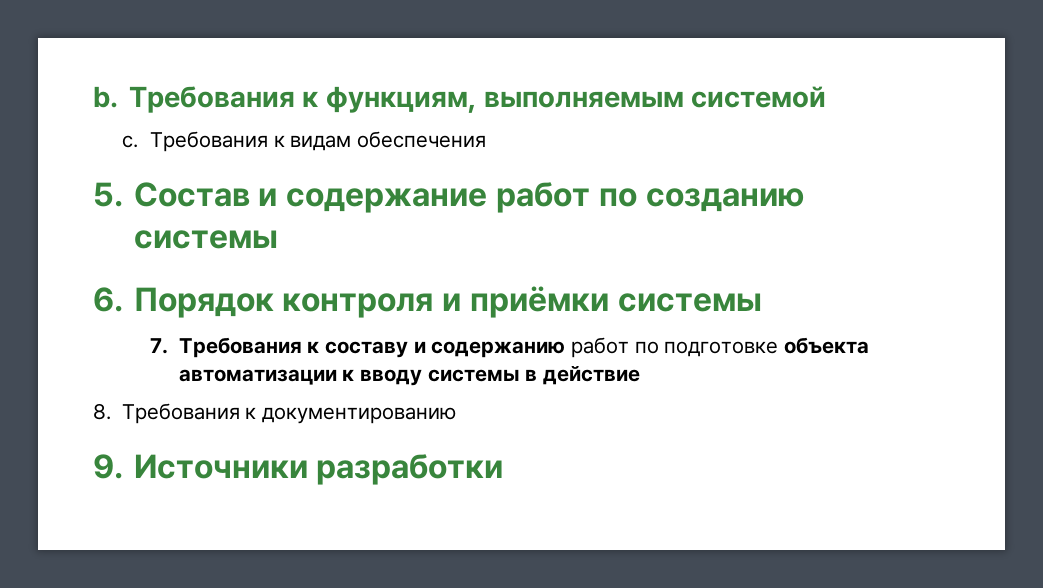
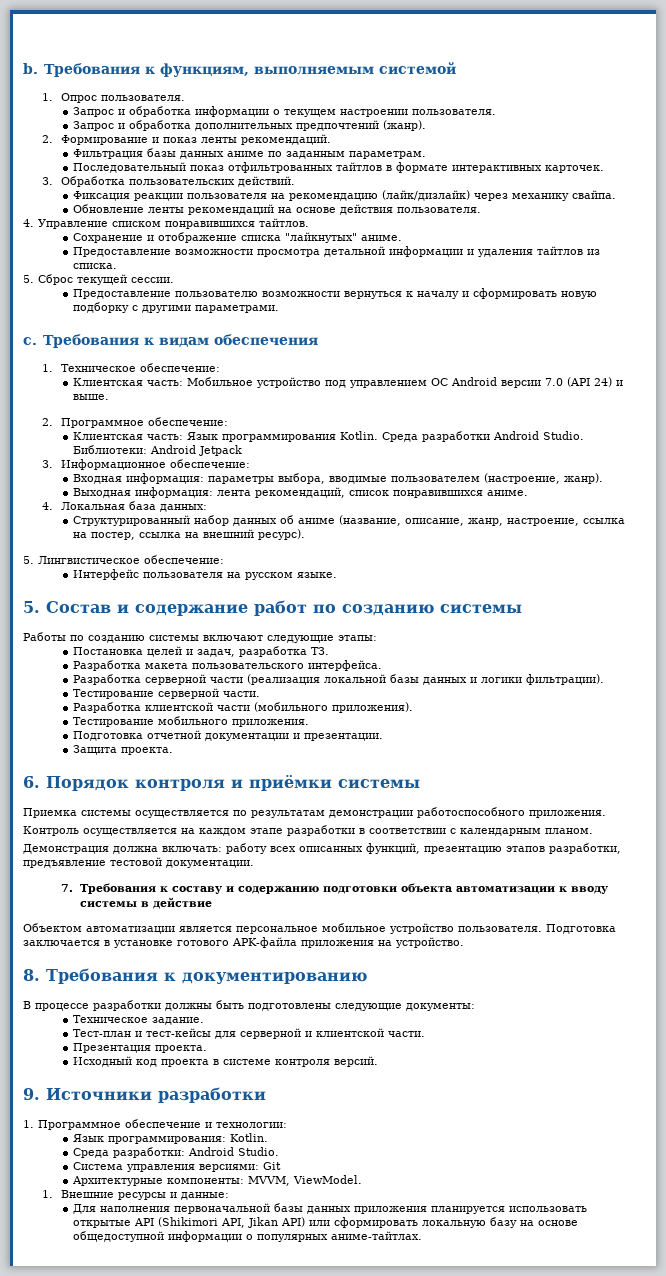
+ 1. Опрос пользователя.
+ Запрос и обработка информации о текущем настроении пользователя.
+ Запрос и обработка дополнительных предпочтений (жанр).
+ 2. Формирование и показ ленты рекомендаций.
+ Фильтрация базы данных аниме по заданным параметрам.
+ Последовательный показ отфильтрованных тайтлов в формате интерактивных карточек.
+ 3. Обработка пользовательских действий.
+ Фиксация реакции пользователя на рекомендацию (лайк/дизлайк) через механику свайпа.
+ Обновление ленты рекомендаций на основе действия пользователя.
+ 4. Управление списком понравившихся тайтлов.
+ Сохранение и отображение списка "лайкнутых" аниме.
+ Предоставление возможности просмотра детальной информации и удаления тайтлов из списка.
+ 5. Сброс текущей сессии.
+ Предоставление пользователю возможности вернуться к началу и сформировать новую подборку с другими параметрами.
  c. Требования к видам обеспечения
+ 1. Техническое обеспечение:
+ Клиентская часть: Мобильное устройство под управлением ОС Android версии 7.0 (API 24) и выше.
+ 2. Программное обеспечение:
+ Клиентская часть: Язык программирования Kotlin. Среда разработки Android Studio. Библиотеки: Android Jetpack
+ 3. Информационное обеспечение:
+ Входная информация: параметры выбора, вводимые пользователем (настроение, жанр).
+ Выходная информация: лента рекомендаций, список понравившихся аниме.
+ 4. Локальная база данных:
+ Структурированный набор данных об аниме (название, описание, жанр, настроение, ссылка на постер, ссылка на внешний ресурс).
+ 5. Лингвистическое обеспечение:
+ Интерфейс пользователя на русском языке.
+ Работы по созданию системы включают следующие этапы:
+ Постановка целей и задач, разработка ТЗ.
+ Разработка макета пользовательского интерфейса.
+ Разработка серверной части (реализация локальной базы данных и логики фильтрации).
+ Тестирование серверной части.
+ Разработка клиентской части (мобильного приложения).
+ Тестирование мобильного приложения.
+ Подготовка отчетной документации и презентации.
+ Защита проекта.
+ Приемка системы осуществляется по результатам демонстрации работоспособного приложения.
+ Контроль осуществляется на каждом этапе разработки в соответствии с календарным планом.
+ Демонстрация должна включать: работу всех описанных функций, презентацию этапов разработки, предъявление тестовой документации.
- 7. Требования к составу и содержанию работ по подготовке объекта автоматизации к вводу системы в действие
+ 7. Требования к составу и содержанию подготовки объекта автоматизации к вводу системы в действие
+ Объектом автоматизации является персональное мобильное устройство пользователя. Подготовка заключается в установке готового APK-файла приложения на устройство.
  8. Требования к документированию
+ В процессе разработки должны быть подготовлены следующие документы:
+ Техническое задание.
+ Тест-план и тест-кейсы для серверной и клиентской части.
+ Презентация проекта.
+ Исходный код проекта в системе контроля версий.
  9. Источники разработки
+ 1. Программное обеспечение и технологии:
+ Язык программирования: Kotlin.
+ Среда разработки: Android Studio.
+ Система управления версиями: Git
+ Архитектурные компоненты: MVVM, ViewModel.
+ 1. Внешние ресурсы и данные:
+ Для наполнения первоначальной базы данных приложения планируется использовать открытые API (Shikimori API, Jikan API) или сформировать локальную базу на основе общедоступной информации о популярных аниме-тайтлах.

